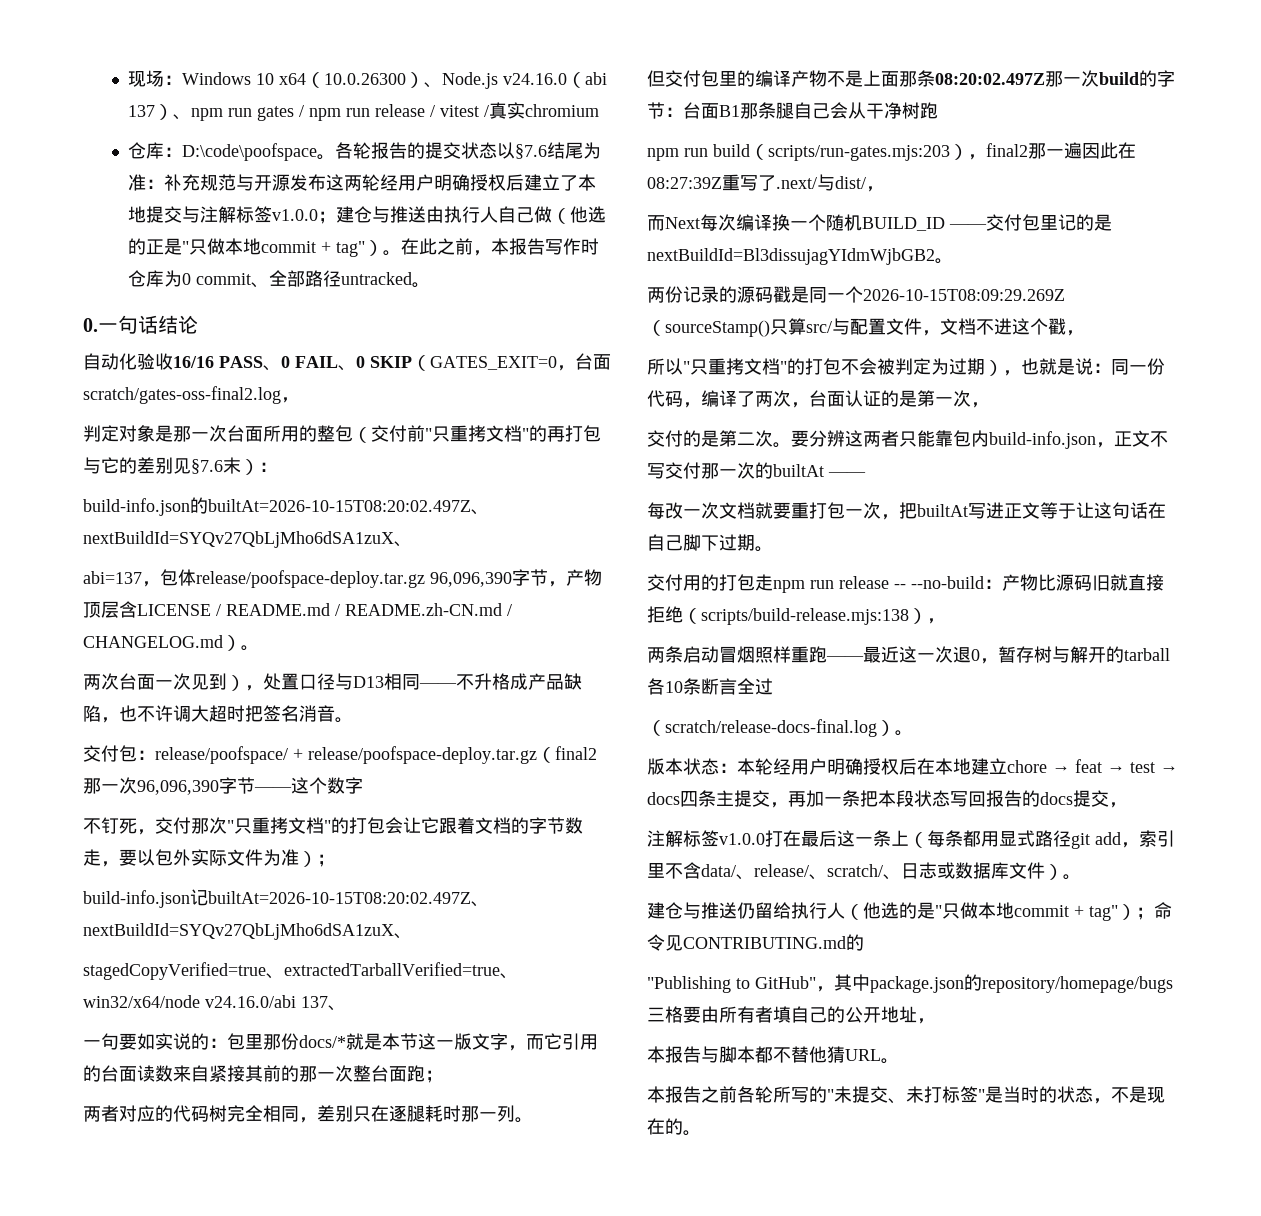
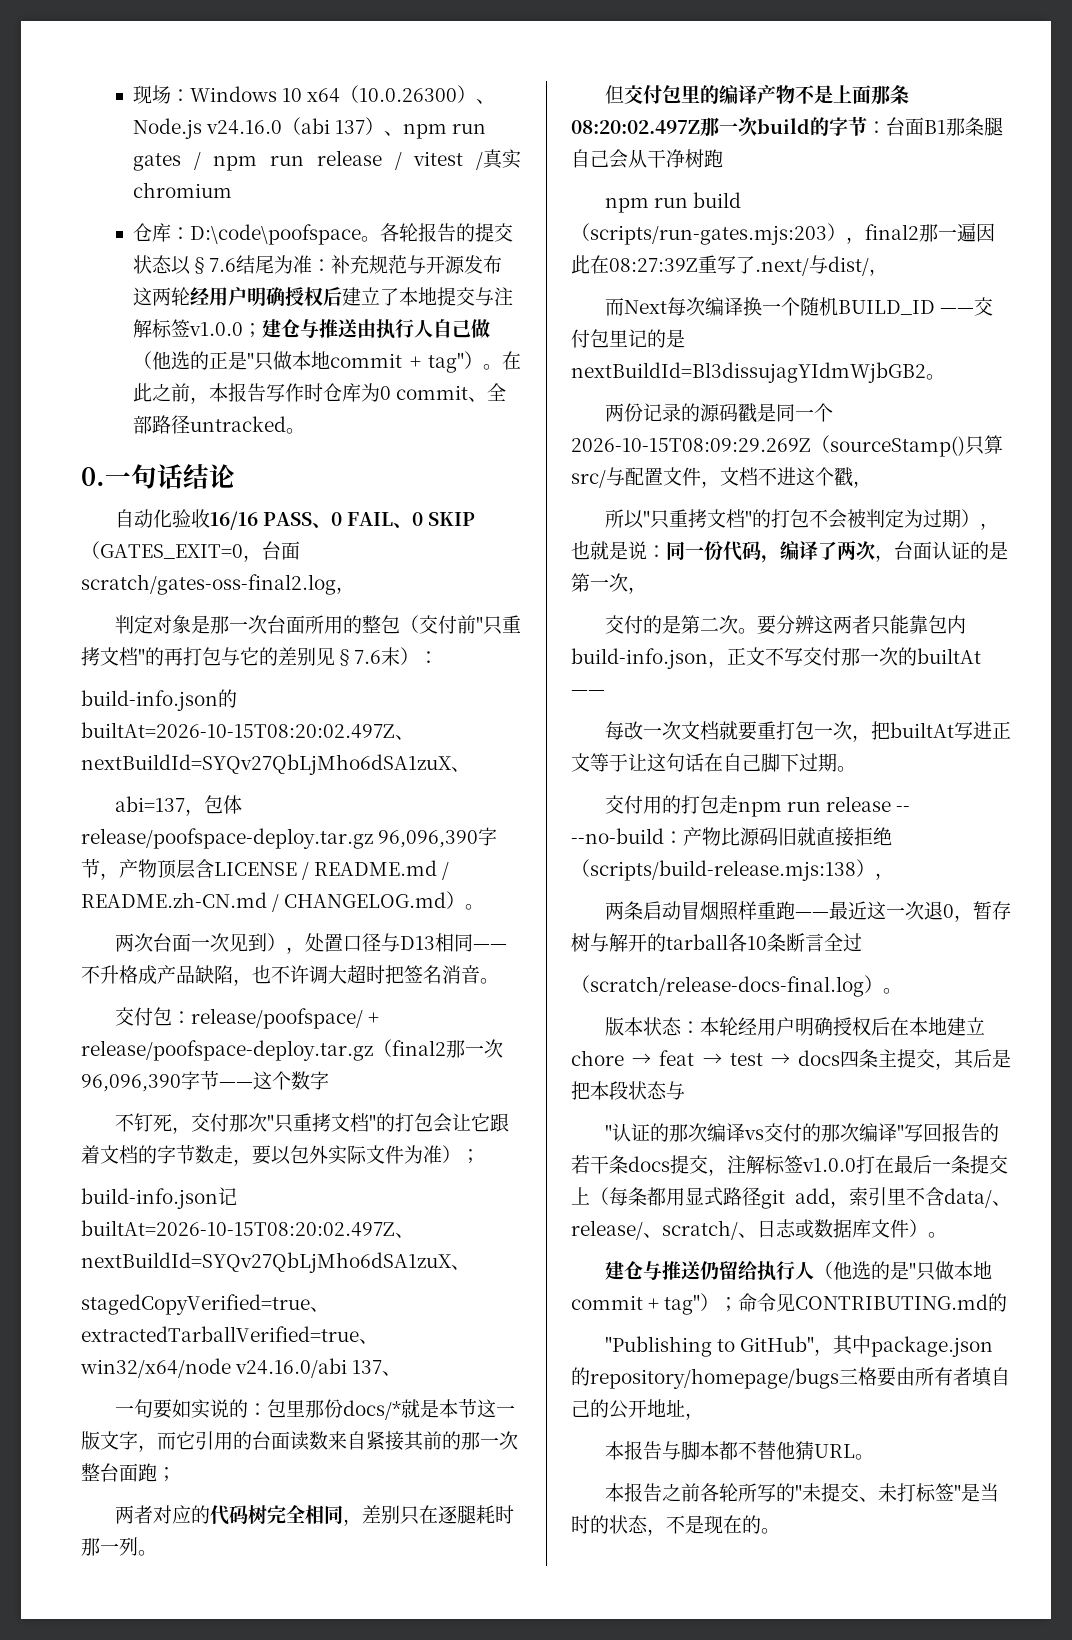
- 版本状态：本轮经用户明确授权后在本地建立chore → feat → test → docs四条主提交，再加一条把本段状态写回报告的docs提交，
- 注解标签v1.0.0打在最后这一条上（每条都用显式路径git add，索引里不含data/、release/、scratch/、日志或数据库文件）。
+ 版本状态：本轮经用户明确授权后在本地建立chore → feat → test → docs四条主提交，其后是把本段状态与
+ "认证的那次编译vs交付的那次编译"写回报告的若干条docs提交，注解标签v1.0.0打在最后一条提交上（每条都用显式路径git add，索引里不含data/、release/、scratch/、日志或数据库文件）。

